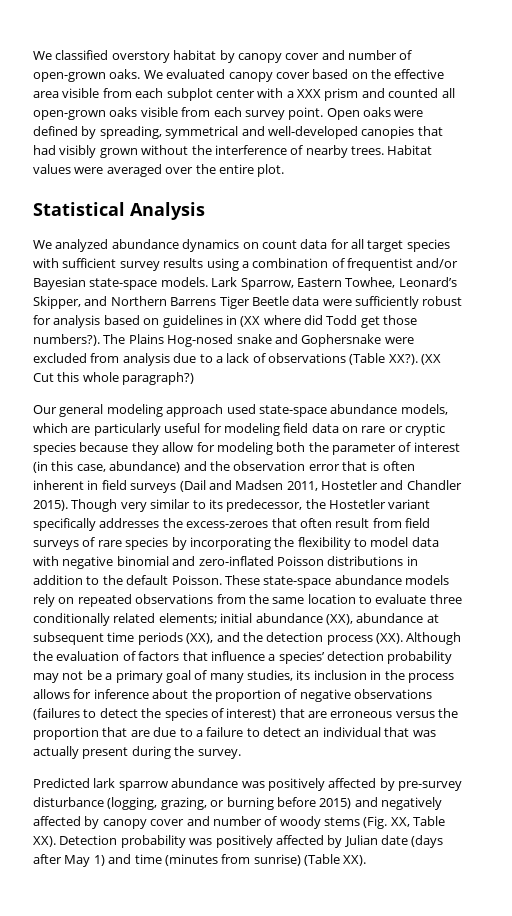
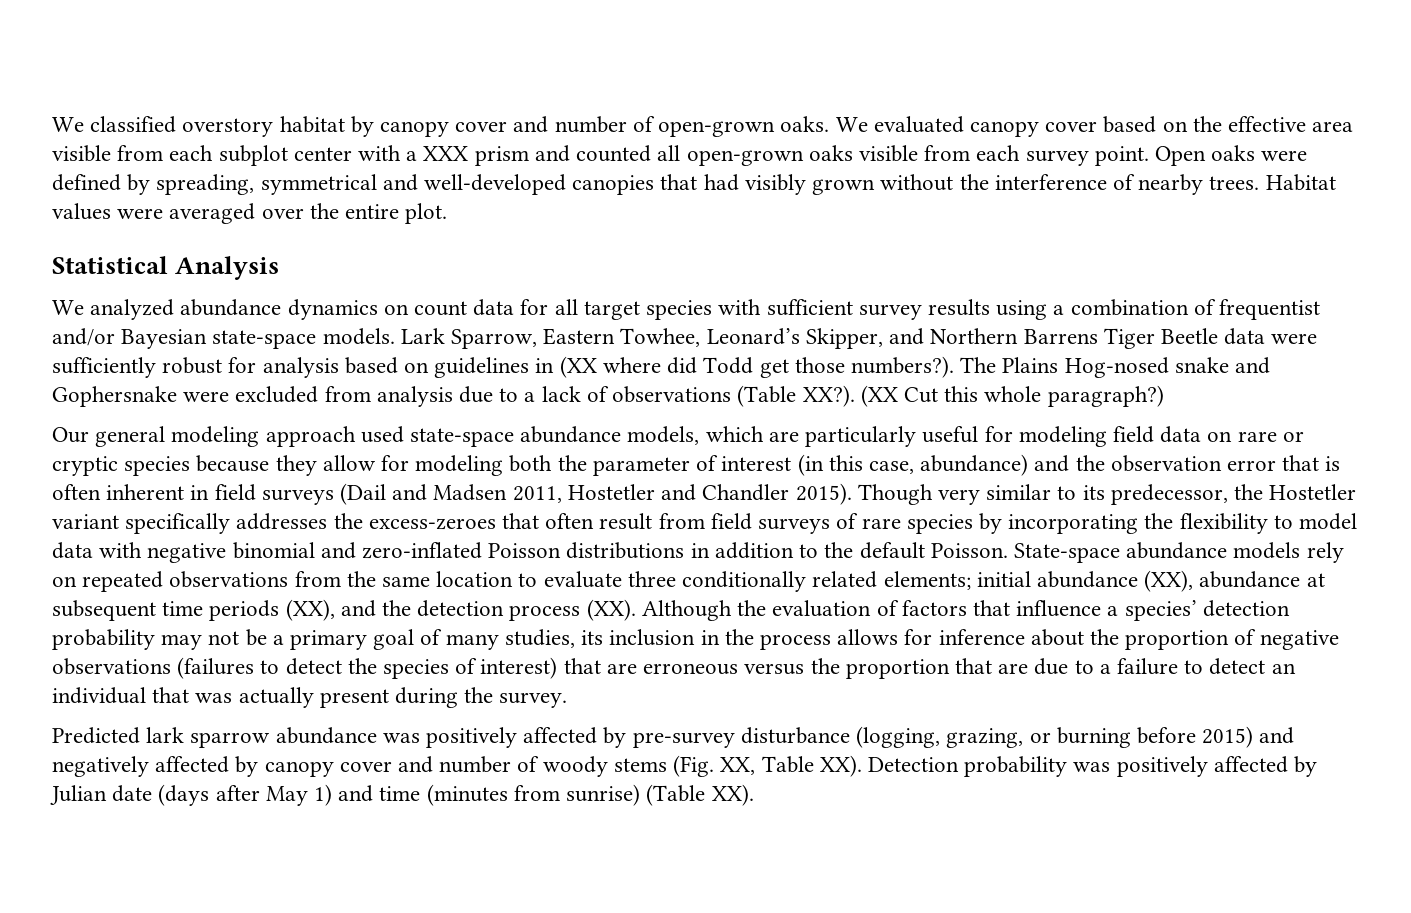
- These state-space abundance models rely on repeated observations from the same location to evaluate three conditionally related elements;
+ State-space abundance models rely on repeated observations from the same location to evaluate three conditionally related elements;

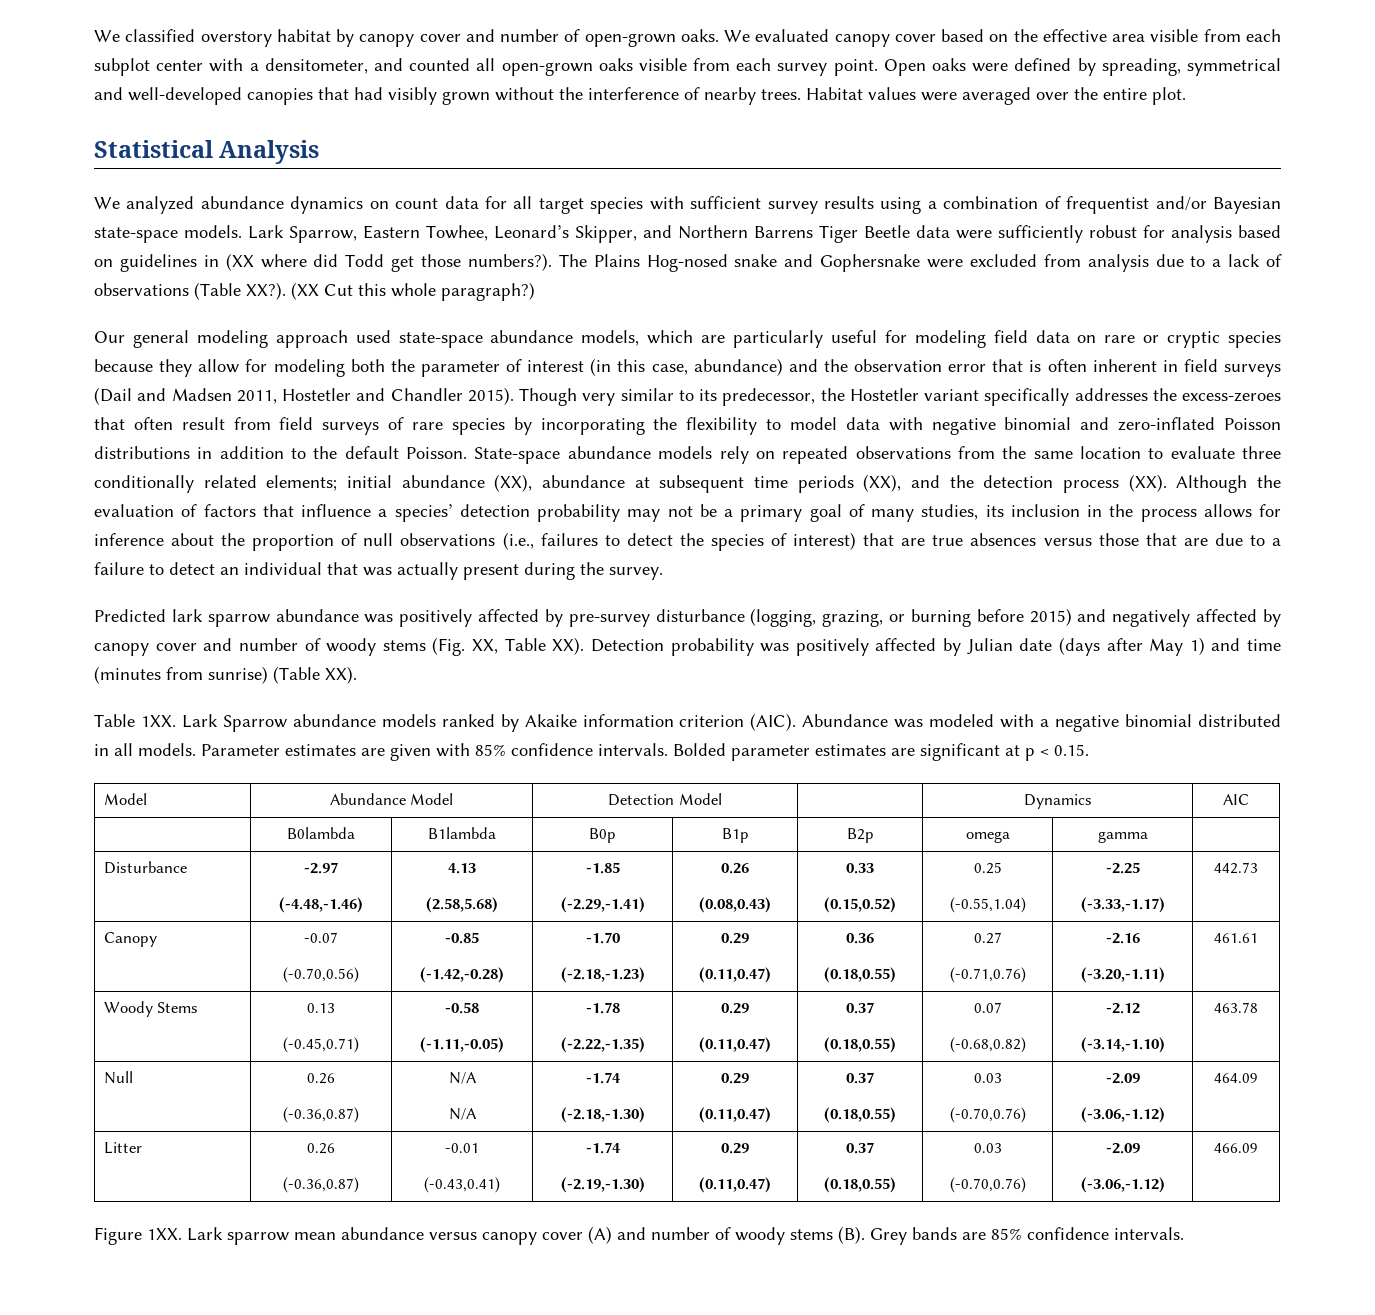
- We evaluated canopy cover based on the effective area visible from each subplot center with a XXX prism and counted all open-grown oaks visible from each survey point.
+ We evaluated canopy cover based on the effective area visible from each subplot center with a densitometer, and counted all open-grown oaks visible from each survey point.
- initial abundance (XX), abundance at subsequent time periods (XX), and the detection process (XX). Although the evaluation of factors that influence a species’ detection probability may not be a primary goal of many studies, its inclusion in the process allows for inference about the proportion of negative observations (failures to detect the species of interest) that are erroneous versus the proportion that are due to a failure to detect an individual that was actually present during the survey.
+ initial abundance (XX), abundance at subsequent time periods (XX), and the detection process (XX). Although the evaluation of factors that influence a species’ detection probability may not be a primary goal of many studies, its inclusion in the process allows for inference about the proportion of null observations (i.e., failures to detect the species of interest) that are true absences versus those that are due to a failure to detect an individual that was actually present during the survey.
+ Table 1XX. Lark Sparrow abundance models ranked by Akaike information criterion (AIC). Abundance was modeled with a negative binomial distributed in all models. Parameter estimates are given with 85% confidence intervals. Bolded parameter estimates are significant at p < 0.15.
+ Model | Abundance Model | Detection Model | | Dynamics | AIC
+ | B0lambda | B1lambda | B0p | B1p | B2p | omega | gamma |
+ Disturbance | -2.97
+ (-4.48,-1.46) | 4.13
+ (2.58,5.68) | -1.85
+ (-2.29,-1.41) | 0.26
+ (0.08,0.43) | 0.33
+ (0.15,0.52) | 0.25
+ (-0.55,1.04) | -2.25
+ (-3.33,-1.17) | 442.73
+ Canopy | -0.07
+ (-0.70,0.56) | -0.85
+ (-1.42,-0.28) | -1.70
+ (-2.18,-1.23) | 0.29
+ (0.11,0.47) | 0.36
+ (0.18,0.55) | 0.27
+ (-0.71,0.76) | -2.16
+ (-3.20,-1.11) | 461.61
+ Woody Stems | 0.13
+ (-0.45,0.71) | -0.58
+ (-1.11,-0.05) | -1.78
+ (-2.22,-1.35) | 0.29
+ (0.11,0.47) | 0.37
+ (0.18,0.55) | 0.07
+ (-0.68,0.82) | -2.12
+ (-3.14,-1.10) | 463.78
+ Null | 0.26
+ (-0.36,0.87) | N/A
+ N/A | -1.74
+ (-2.18,-1.30) | 0.29
+ (0.11,0.47) | 0.37
+ (0.18,0.55) | 0.03
+ (-0.70,0.76) | -2.09
+ (-3.06,-1.12) | 464.09
+ Litter | 0.26
+ (-0.36,0.87) | -0.01
+ (-0.43,0.41) | -1.74
+ (-2.19,-1.30) | 0.29
+ (0.11,0.47) | 0.37
+ (0.18,0.55) | 0.03
+ (-0.70,0.76) | -2.09
+ (-3.06,-1.12) | 466.09
+ Figure 1XX. Lark sparrow mean abundance versus canopy cover (A) and number of woody stems (B). Grey bands are 85% confidence intervals.

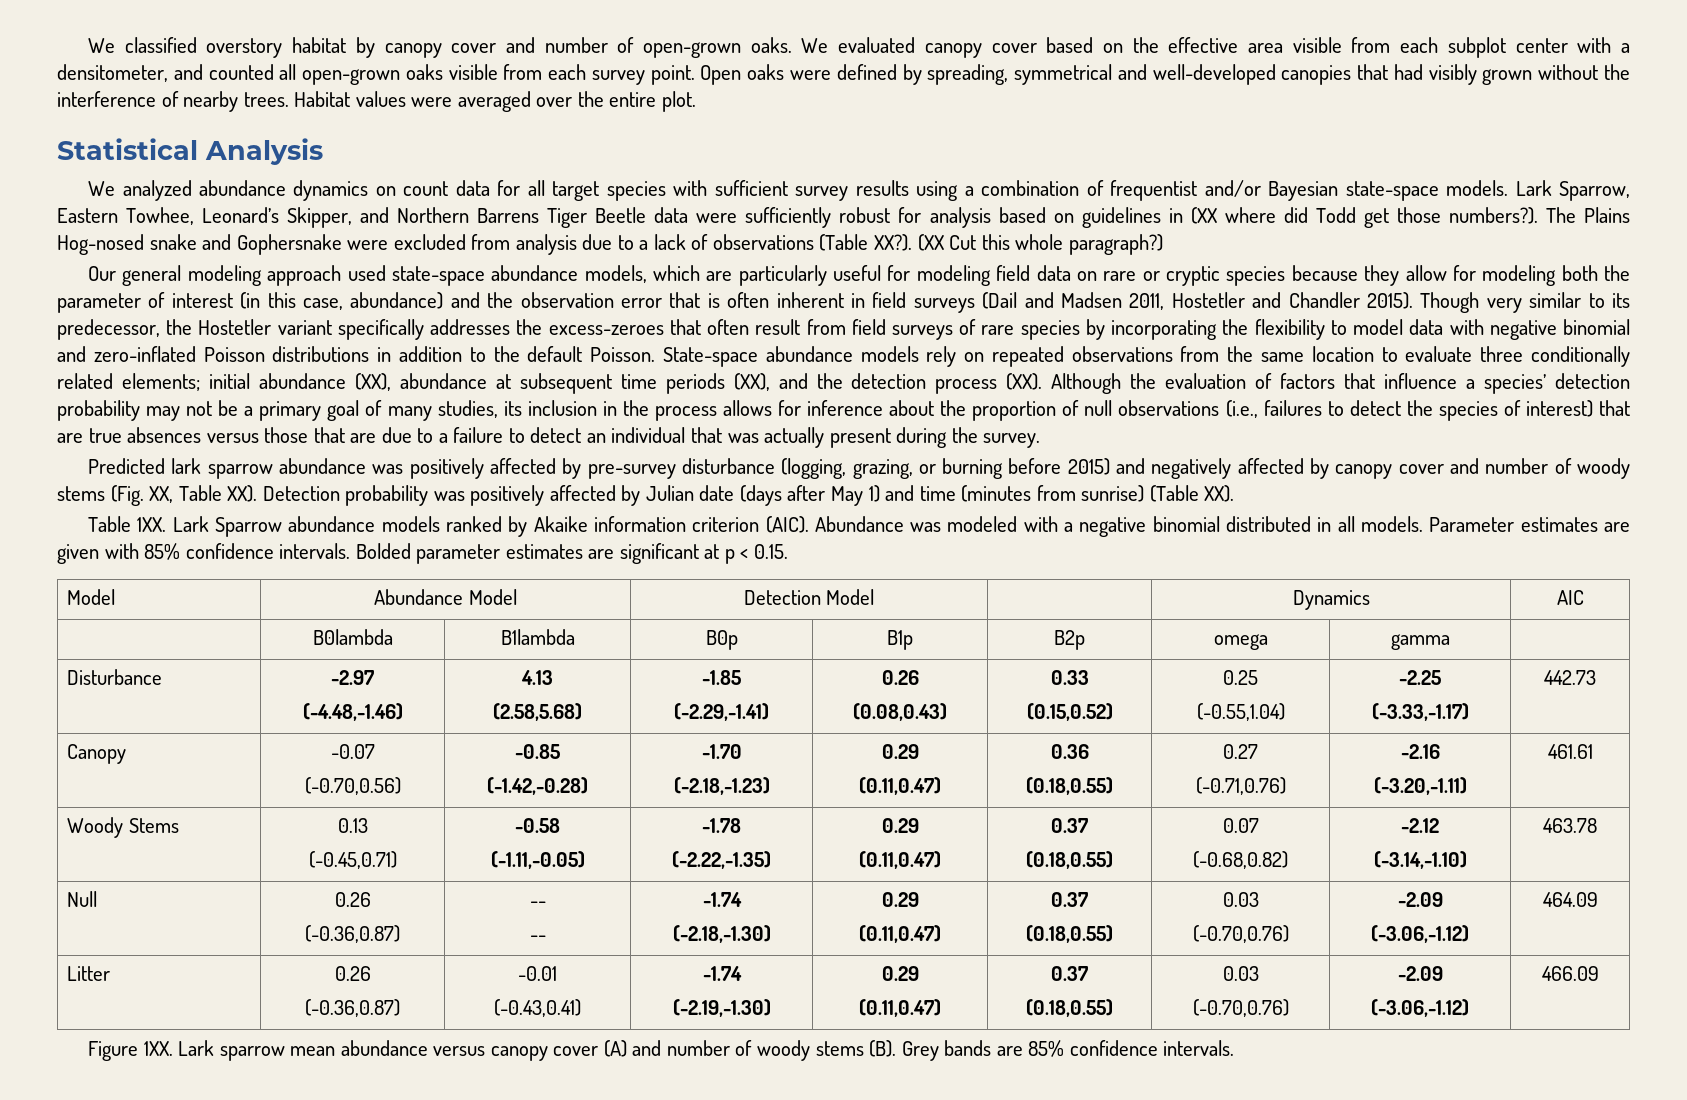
  Null | 0.26
- (-0.36,0.87) | N/A
- N/A | -1.74
+ (-0.36,0.87) | --
+ -- | -1.74

